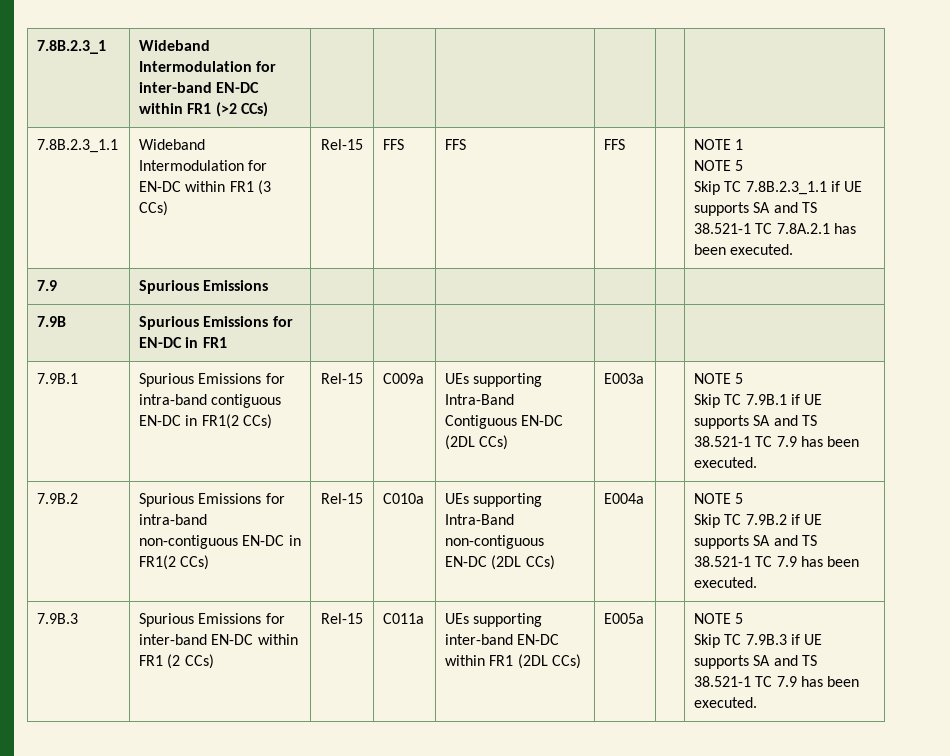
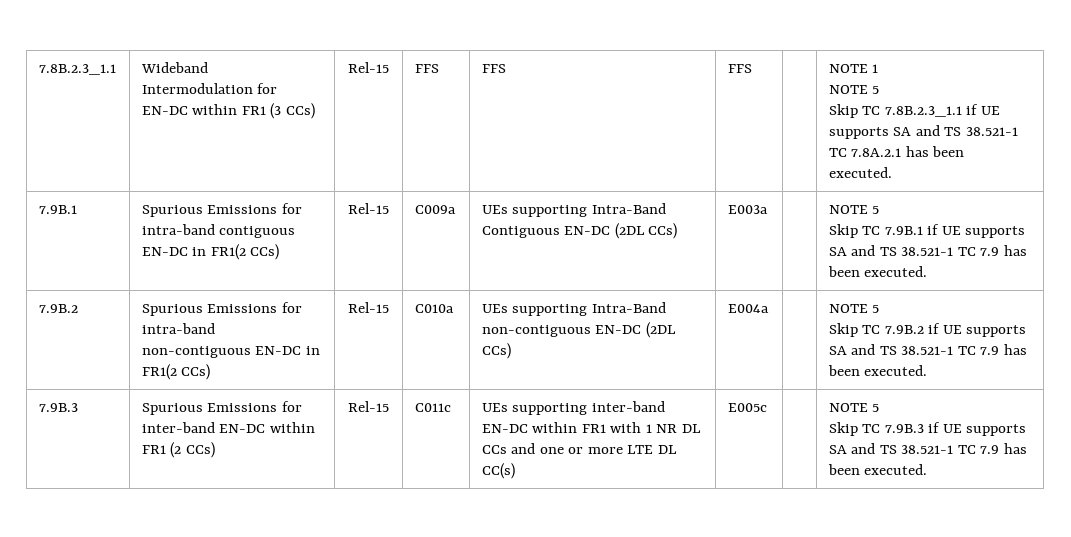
- 7.8B.2.3_1 | Wideband Intermodulation for inter-band EN-DC within FR1 (>2 CCs) | | | | | |
- 7.9 | Spurious Emissions | | | | | |
- 7.9B | Spurious Emissions for EN-DC in FR1 | | | | | |
- C011a
+ C011c
- UEs supporting inter-band EN-DC within FR1 (2DL CCs) | E005a
+ UEs supporting inter-band EN-DC within FR1 with 1 NR DL CCs and one or more LTE DL CC(s) | E005c

